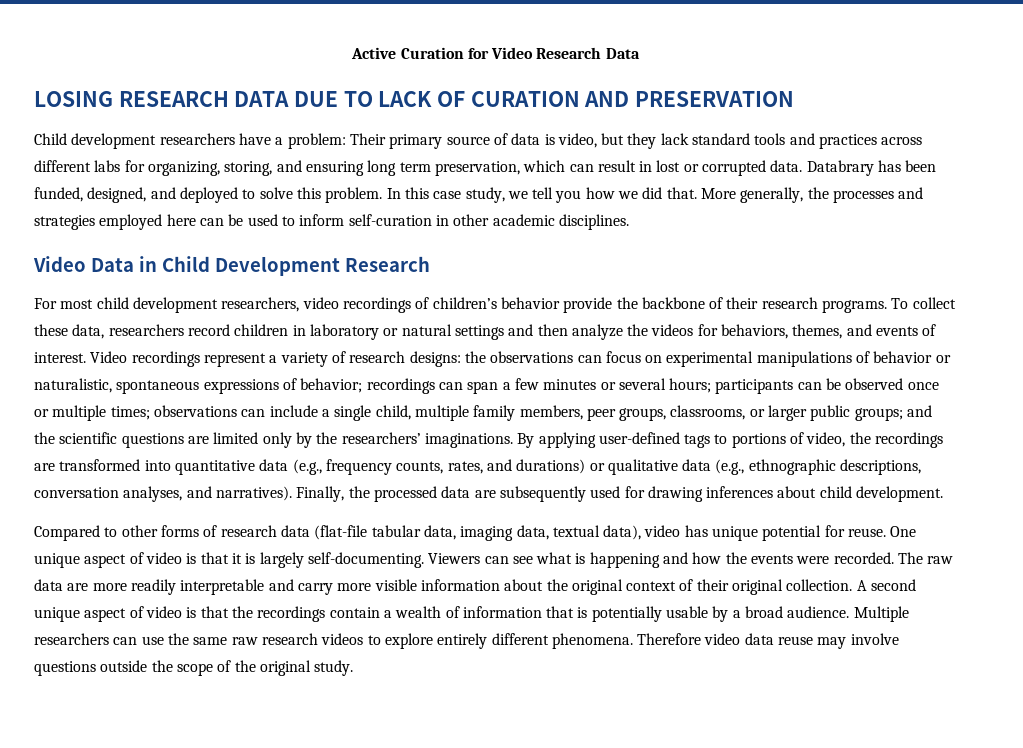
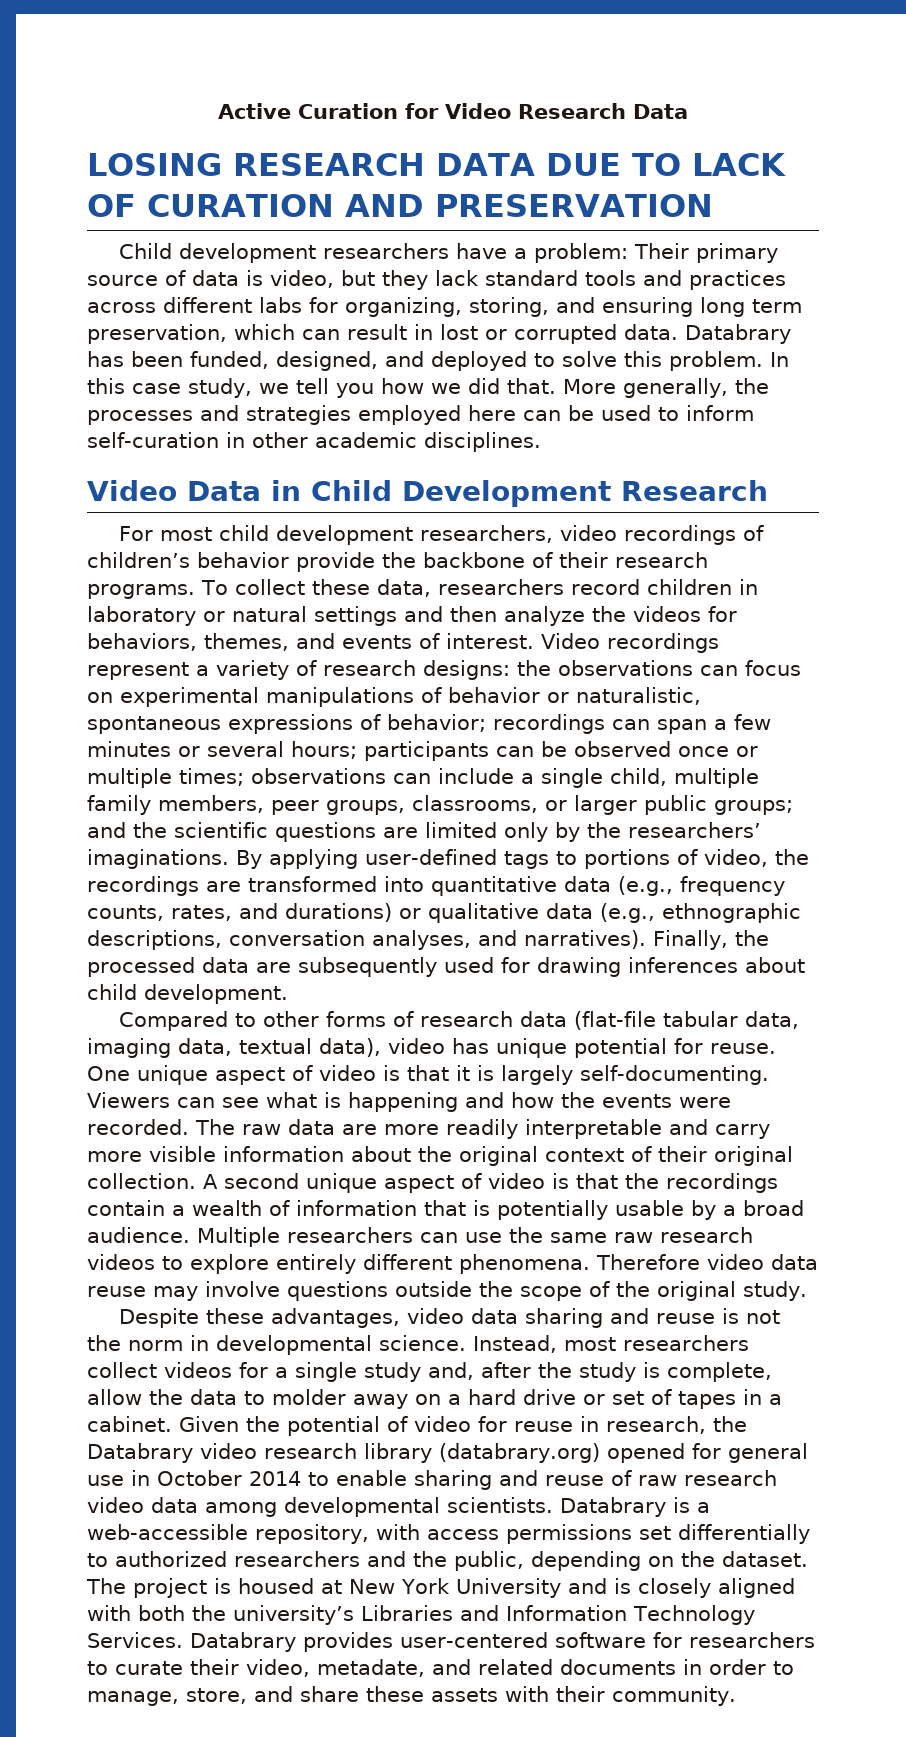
+ Despite these advantages, video data sharing and reuse is not the norm in developmental science. Instead, most researchers collect videos for a single study and, after the study is complete, allow the data to molder away on a hard drive or set of tapes in a cabinet. Given the potential of video for reuse in research, the Databrary video research library (databrary.org) opened for general use in October 2014 to enable sharing and reuse of raw research video data among developmental scientists. Databrary is a web-accessible repository, with access permissions set differentially to authorized researchers and the public, depending on the dataset. The project is housed at New York University and is closely aligned with both the university’s Libraries and Information Technology Services. Databrary provides user-centered software for researchers to curate their video, metadate, and related documents in order to manage, store, and share these assets with their community.

